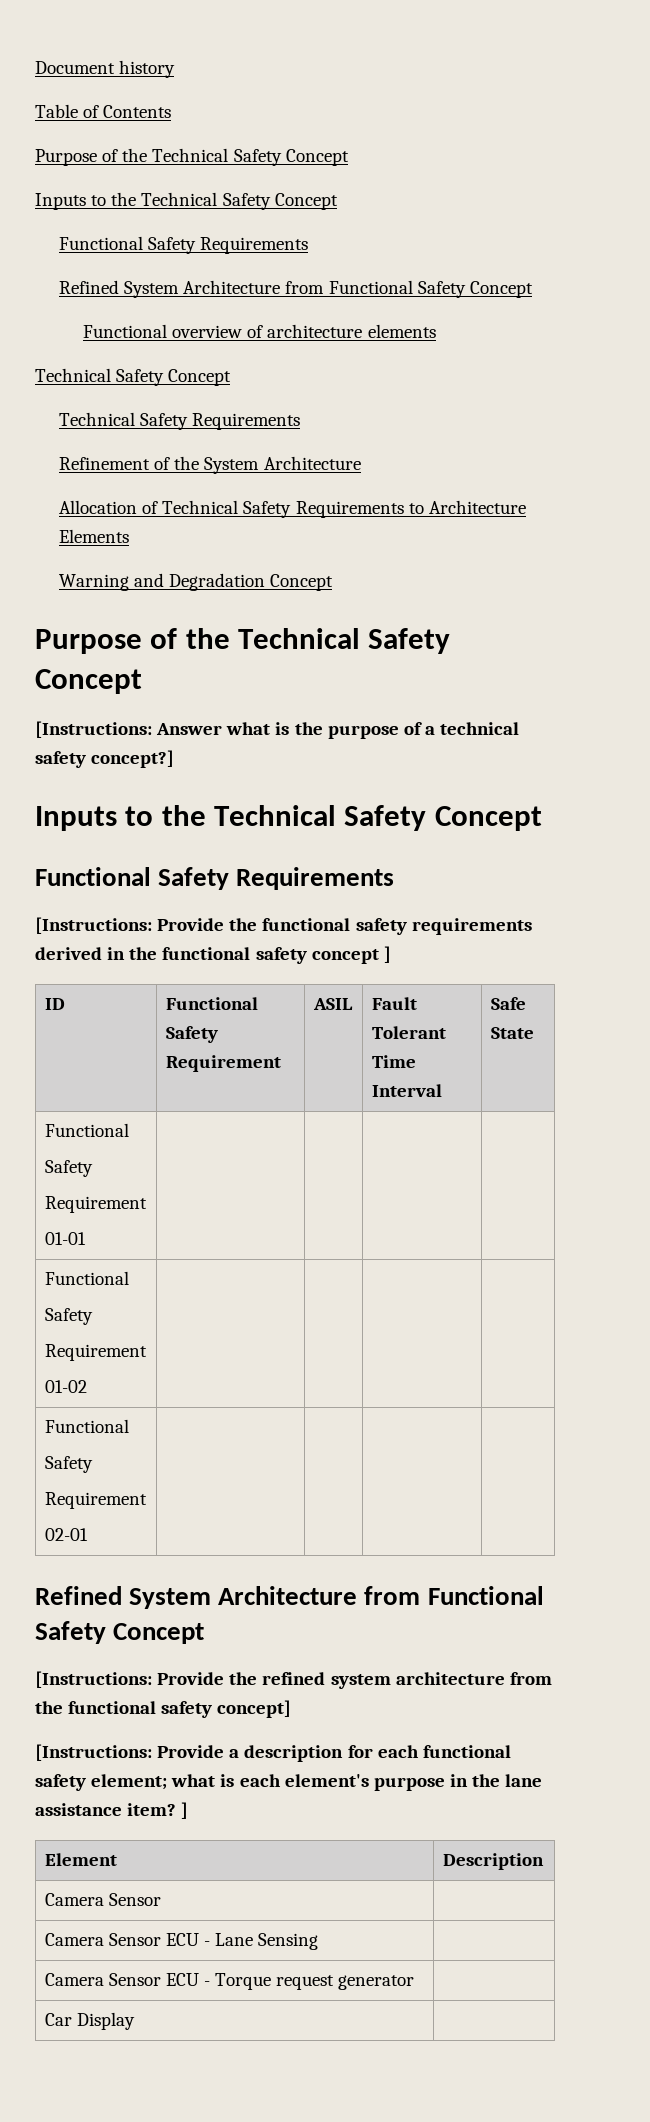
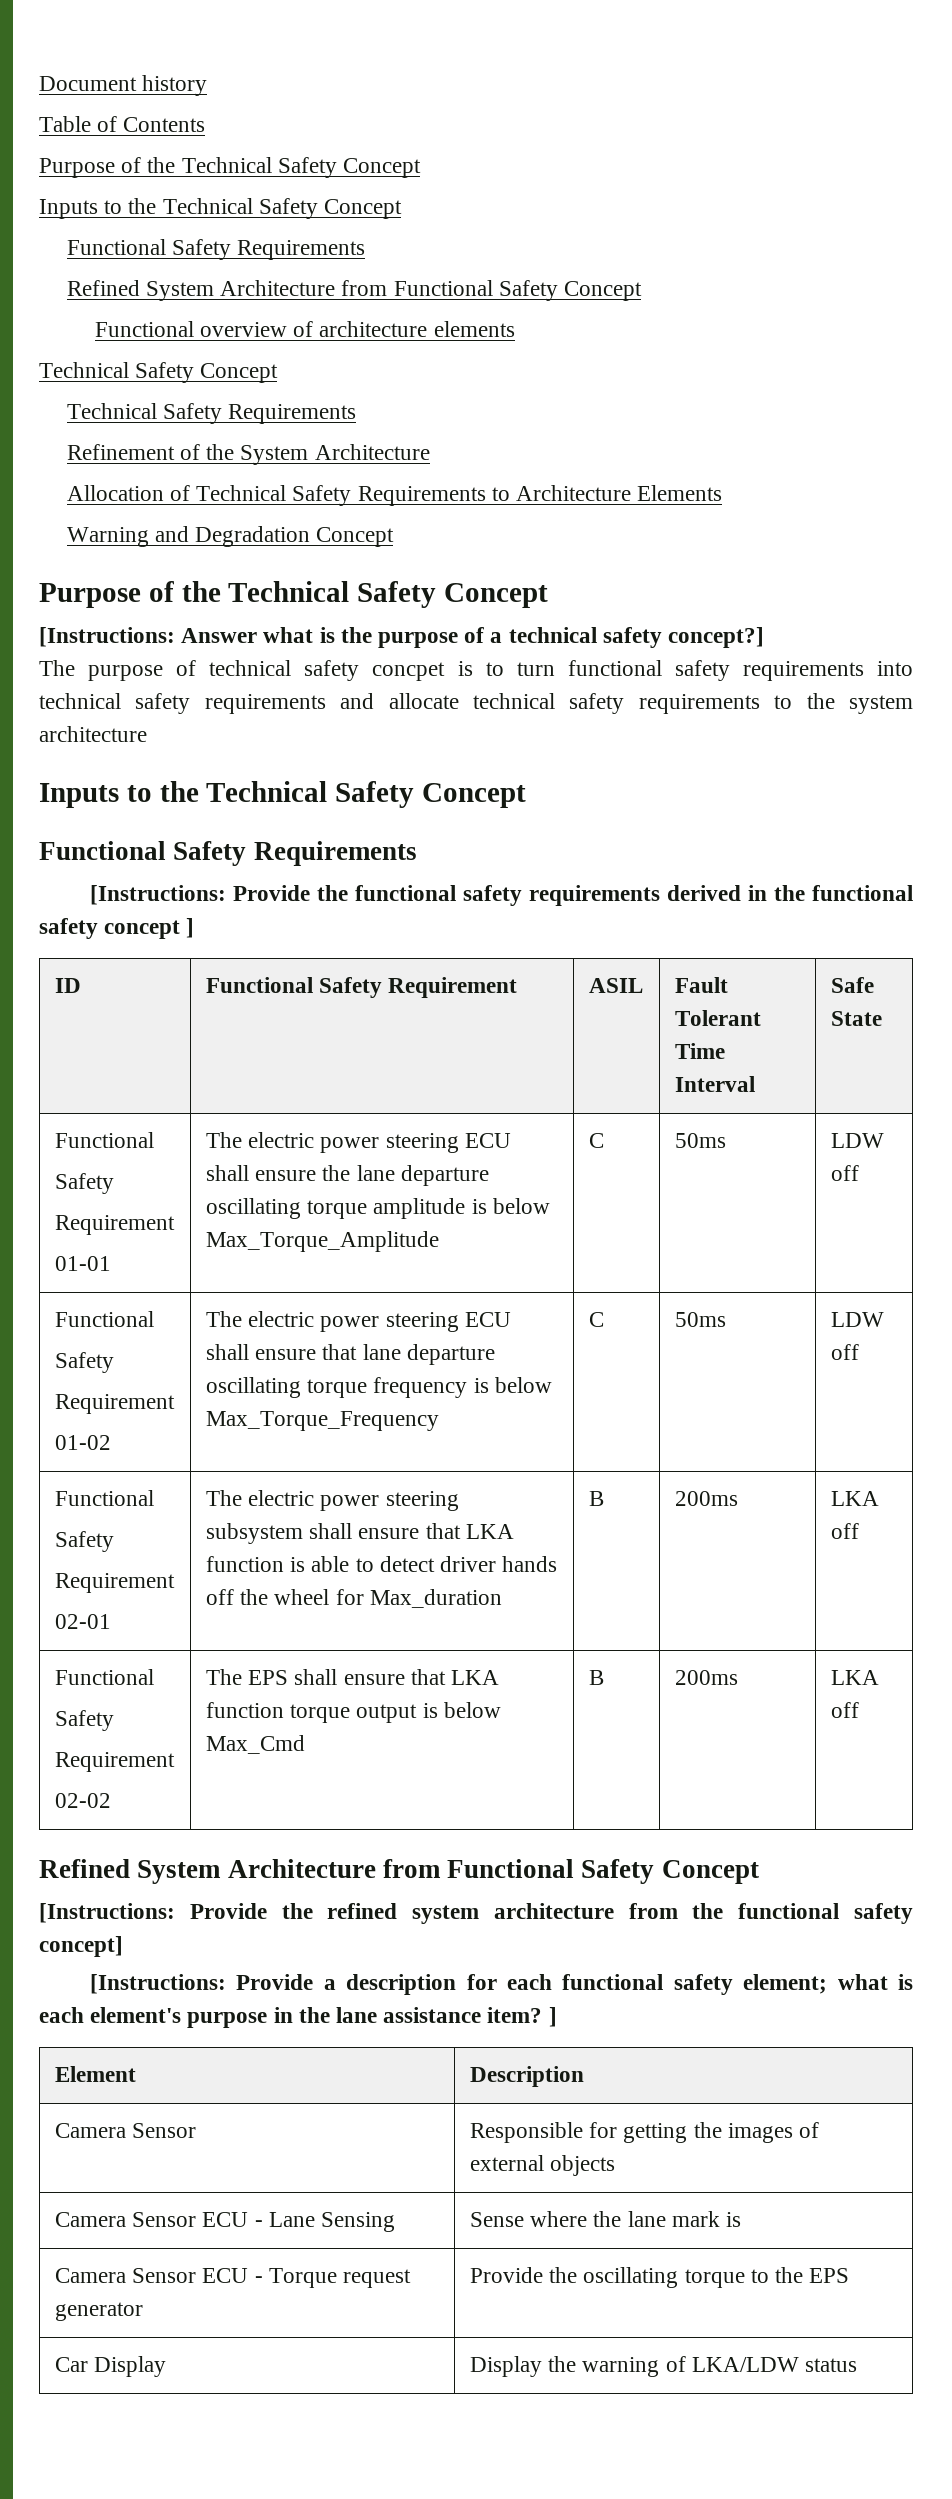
+ The purpose of technical safety concpet is to turn functional safety requirements into technical safety requirements and allocate technical safety requirements to the system architecture
  ID | Functional Safety Requirement | ASIL | Fault Tolerant Time Interval | Safe State
  Functional
  Safety
  Requirement
- 01-01 | | | |
+ 01-01 | The electric power steering ECU shall ensure the lane departure oscillating torque amplitude is below Max_Torque_Amplitude | C | 50ms | LDW off
  Functional
  Safety
  Requirement
- 01-02 | | | |
+ 01-02 | The electric power steering ECU shall ensure that lane departure oscillating torque frequency is below Max_Torque_Frequency | C | 50ms | LDW off
  Functional
  Safety
  Requirement
- 02-01 | | | |
+ 02-01 | The electric power steering subsystem shall ensure that LKA function is able to detect driver hands off the wheel for Max_duration | B | 200ms | LKA off
+ Functional
+ Safety
+ Requirement
+ 02-02 | The EPS shall ensure that LKA function torque output is below Max_Cmd | B | 200ms | LKA off
- Camera Sensor |
+ Camera Sensor | Responsible for getting the images of external objects
- Camera Sensor ECU - Lane Sensing |
+ Camera Sensor ECU - Lane Sensing | Sense where the lane mark is
- Camera Sensor ECU - Torque request generator |
- Car Display |
+ Camera Sensor ECU - Torque request generator | Provide the oscillating torque to the EPS
+ Car Display | Display the warning of LKA/LDW status

